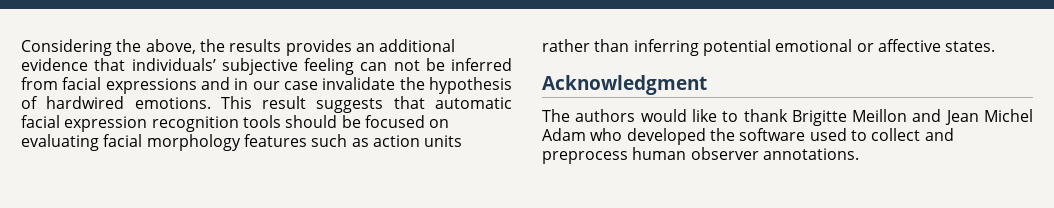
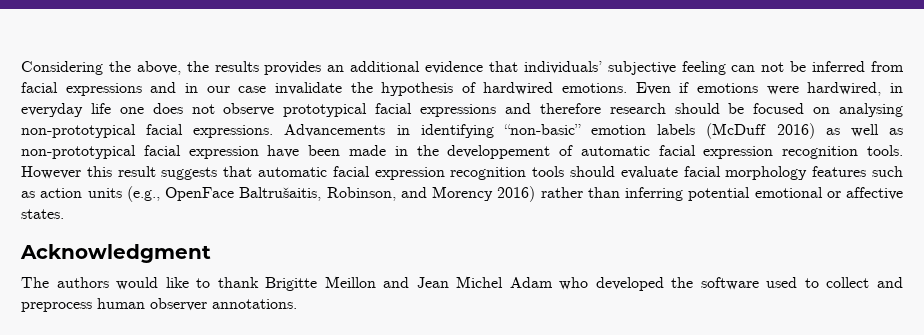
- This result suggests that automatic facial expression recognition tools should be focused on evaluating facial morphology features such as action units rather than inferring potential emotional or affective states.
+ Even if emotions were hardwired, in everyday life one does not observe prototypical facial expressions and therefore research should be focused on analysing non-prototypical facial expressions. Advancements in identifying “non-basic” emotion labels (McDuff 2016) as well as non-prototypical facial expression have been made in the developpement of automatic facial expression recognition tools. However this result suggests that automatic facial expression recognition tools should evaluate facial morphology features such as action units (e.g., OpenFace Baltrušaitis, Robinson, and Morency 2016) rather than inferring potential emotional or affective states.

